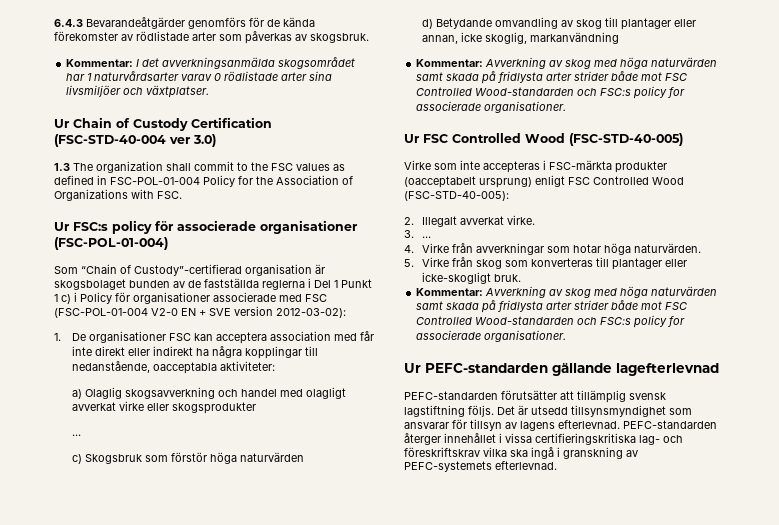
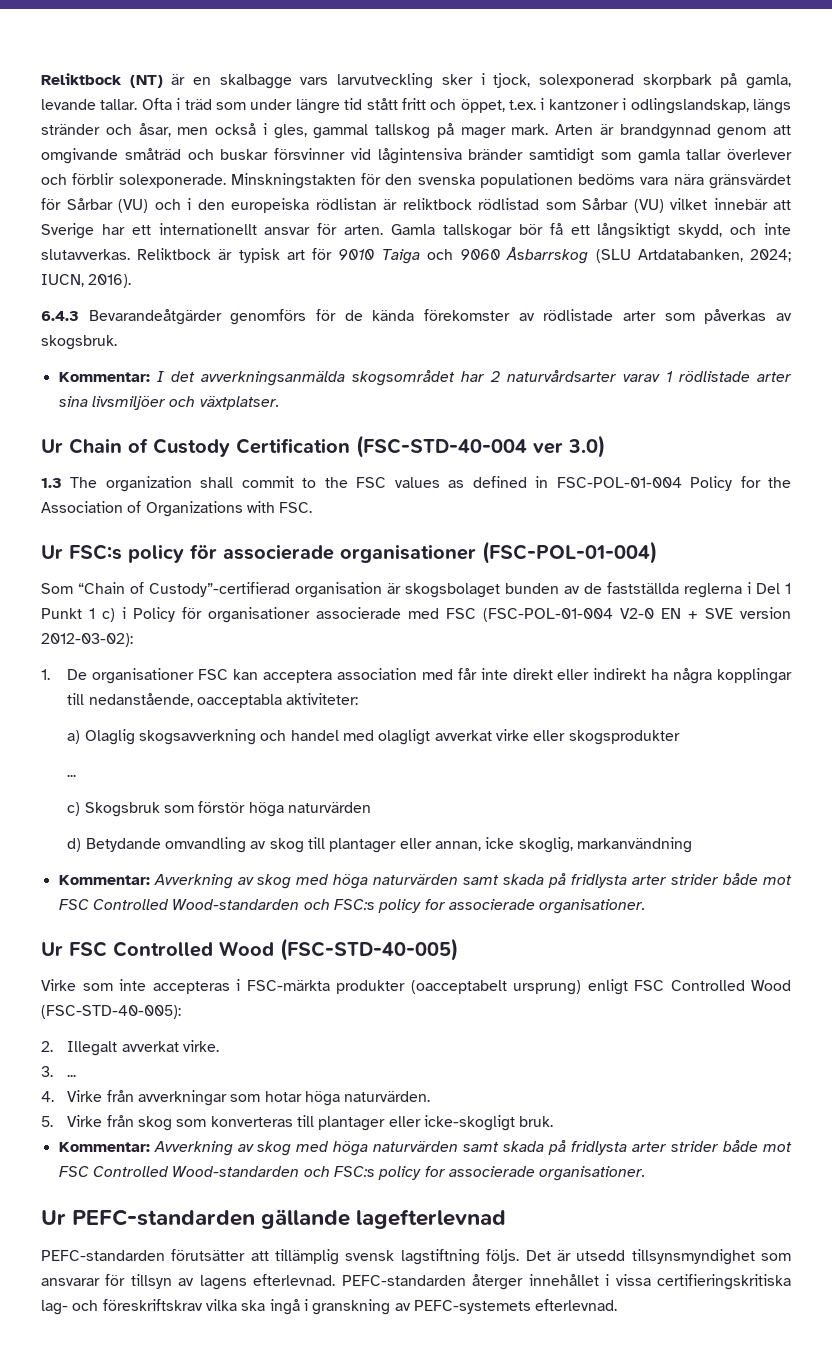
+ Reliktbock (NT) är en skalbagge vars larvutveckling sker i tjock, solexponerad skorpbark på gamla, levande tallar. Ofta i träd som under längre tid stått fritt och öppet, t.ex. i kantzoner i odlingslandskap, längs stränder och åsar, men också i gles, gammal tallskog på mager mark. Arten är brandgynnad genom att omgivande småträd och buskar försvinner vid lågintensiva bränder samtidigt som gamla tallar överlever och förblir solexponerade. Minskningstakten för den svenska populationen bedöms vara nära gränsvärdet för Sårbar (VU) och i den europeiska rödlistan är reliktbock rödlistad som Sårbar (VU) vilket innebär att Sverige har ett internationellt ansvar för arten. Gamla tallskogar bör få ett långsiktigt skydd, och inte slutavverkas. Reliktbock är typisk art för 9010 Taiga och 9060 Åsbarrskog (SLU Artdatabanken, 2024; IUCN, 2016).
- Kommentar: I det avverkningsanmälda skogsområdet har 1 naturvårdsarter varav 0 rödlistade arter sina livsmiljöer och växtplatser.
+ Kommentar: I det avverkningsanmälda skogsområdet har 2 naturvårdsarter varav 1 rödlistade arter sina livsmiljöer och växtplatser.

